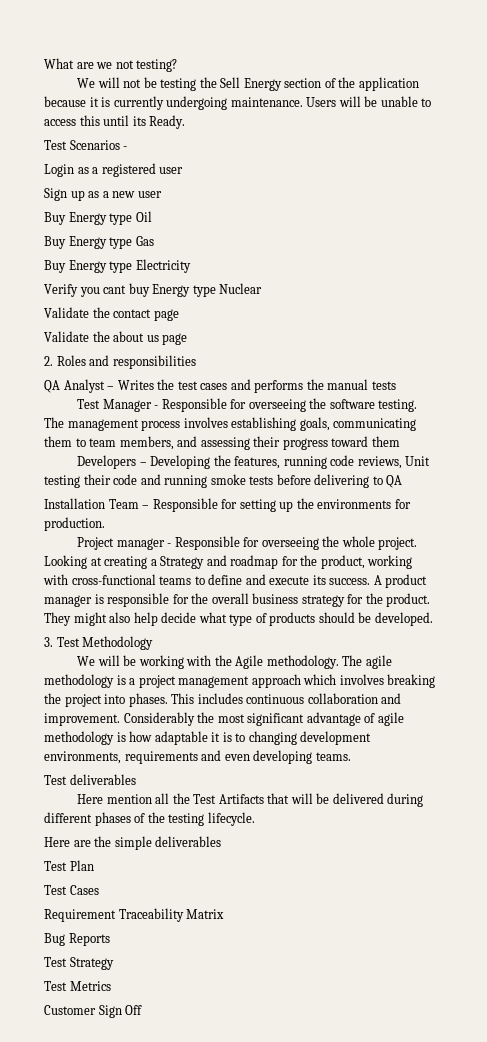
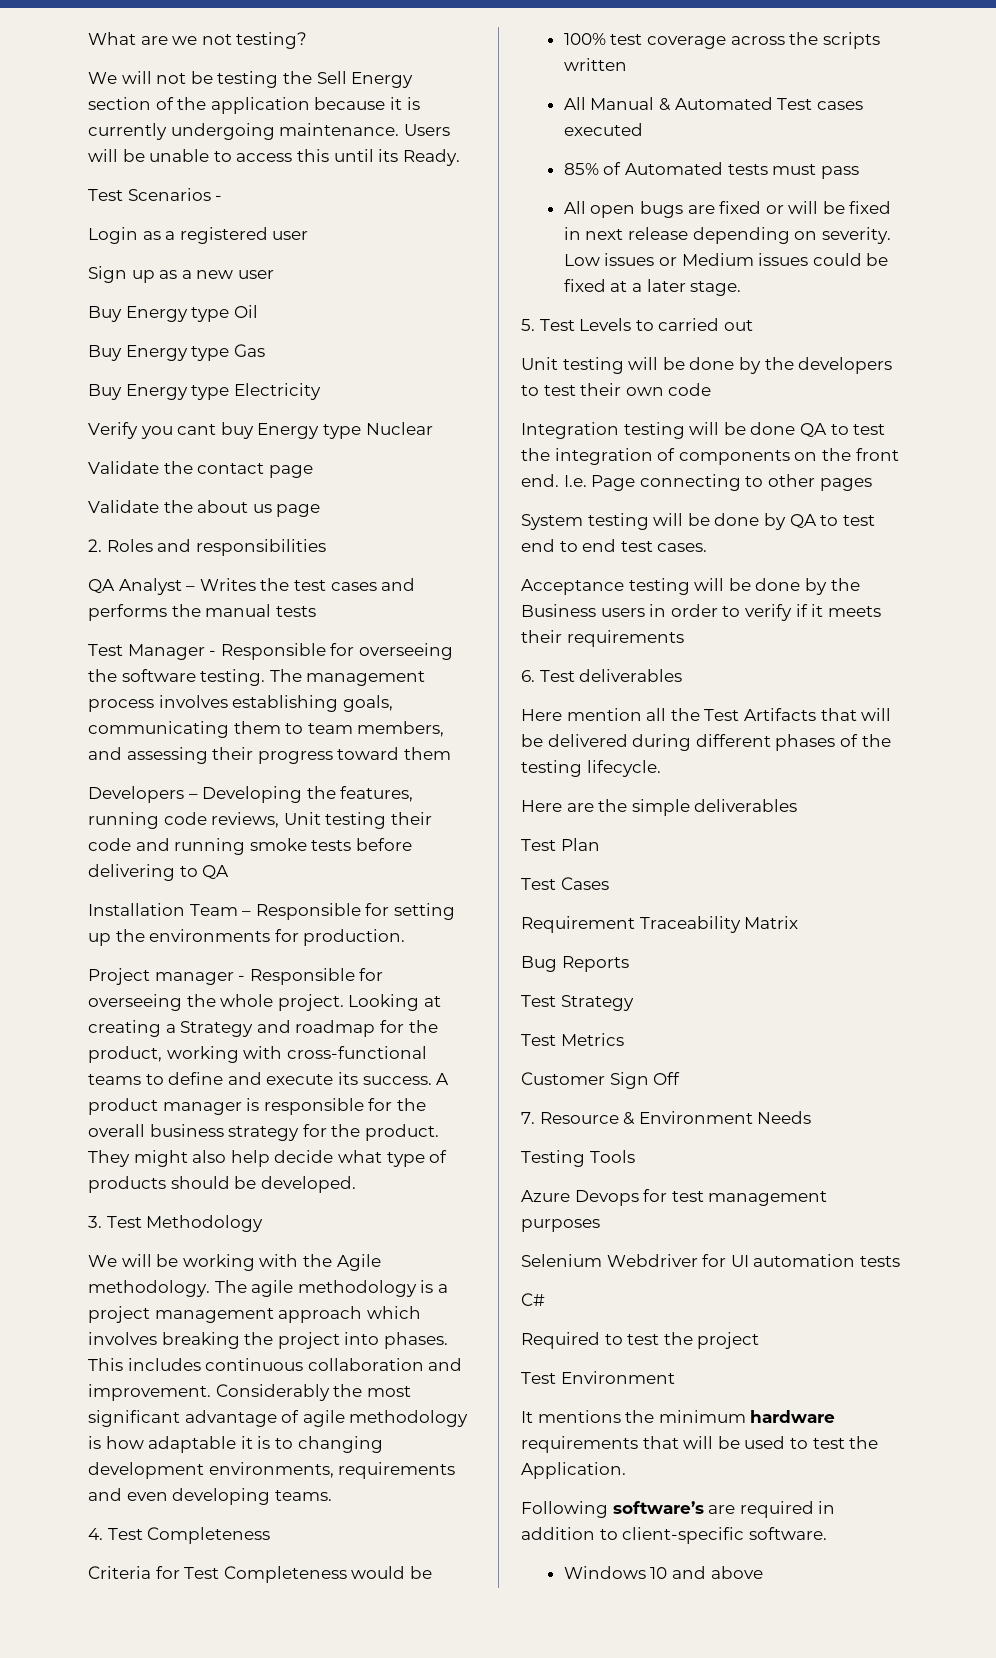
- Test deliverables
+ 4. Test Completeness
+ Criteria for Test Completeness would be
+ 100% test coverage across the scripts written
+ All Manual & Automated Test cases executed
+ 85% of Automated tests must pass
+ All open bugs are fixed or will be fixed in next release depending on severity. Low issues or Medium issues could be fixed at a later stage.
+ 5. Test Levels to carried out
+ Unit testing will be done by the developers to test their own code
+ Integration testing will be done QA to test the integration of components on the front end. I.e. Page connecting to other pages
+ System testing will be done by QA to test end to end test cases.
+ Acceptance testing will be done by the Business users in order to verify if it meets their requirements
+ 6. Test deliverables
+ 7. Resource & Environment Needs
+ Testing Tools
+ Azure Devops for test management purposes
+ Selenium Webdriver for UI automation tests
+ C#
+ Required to test the project
+ Test Environment
+ It mentions the minimum hardware requirements that will be used to test the Application.
+ Following software’s are required in addition to client-specific software.
+ Windows 10 and above

